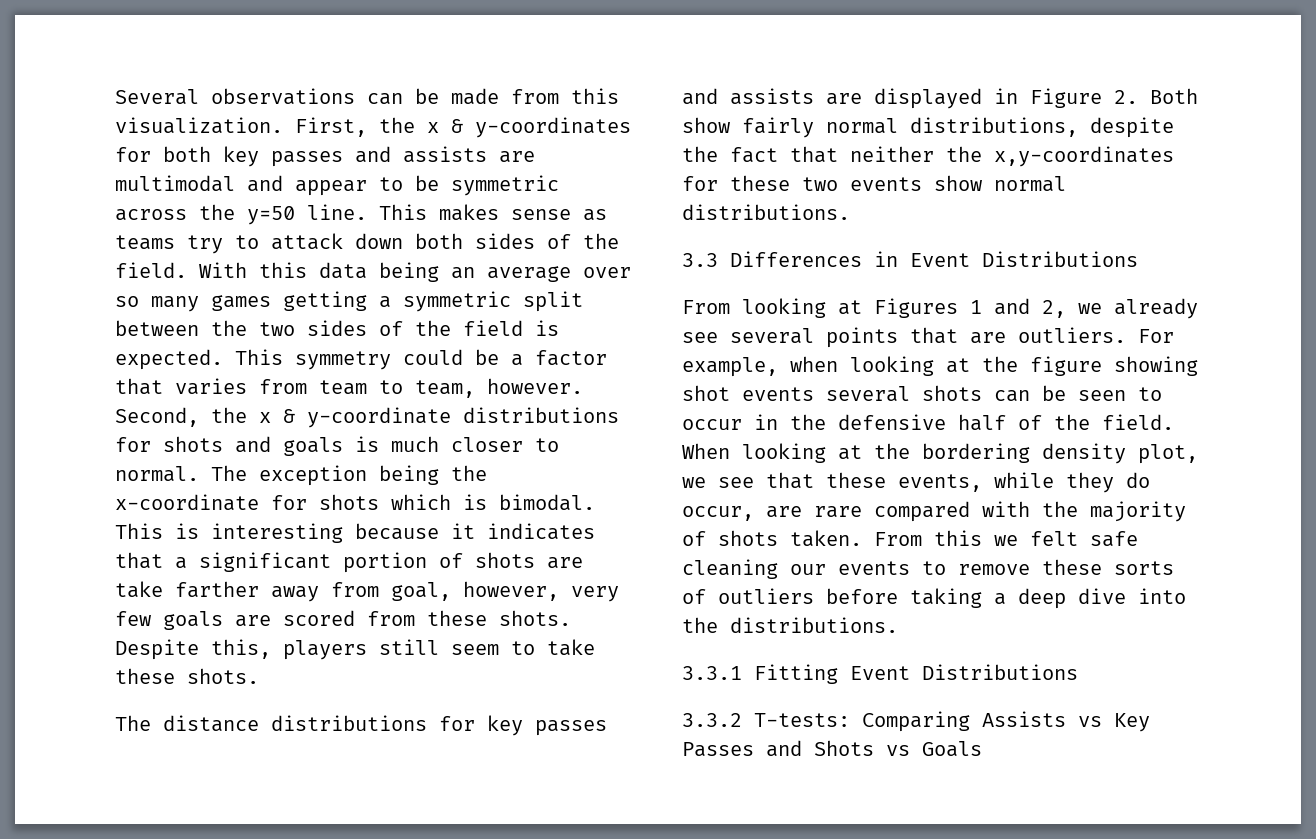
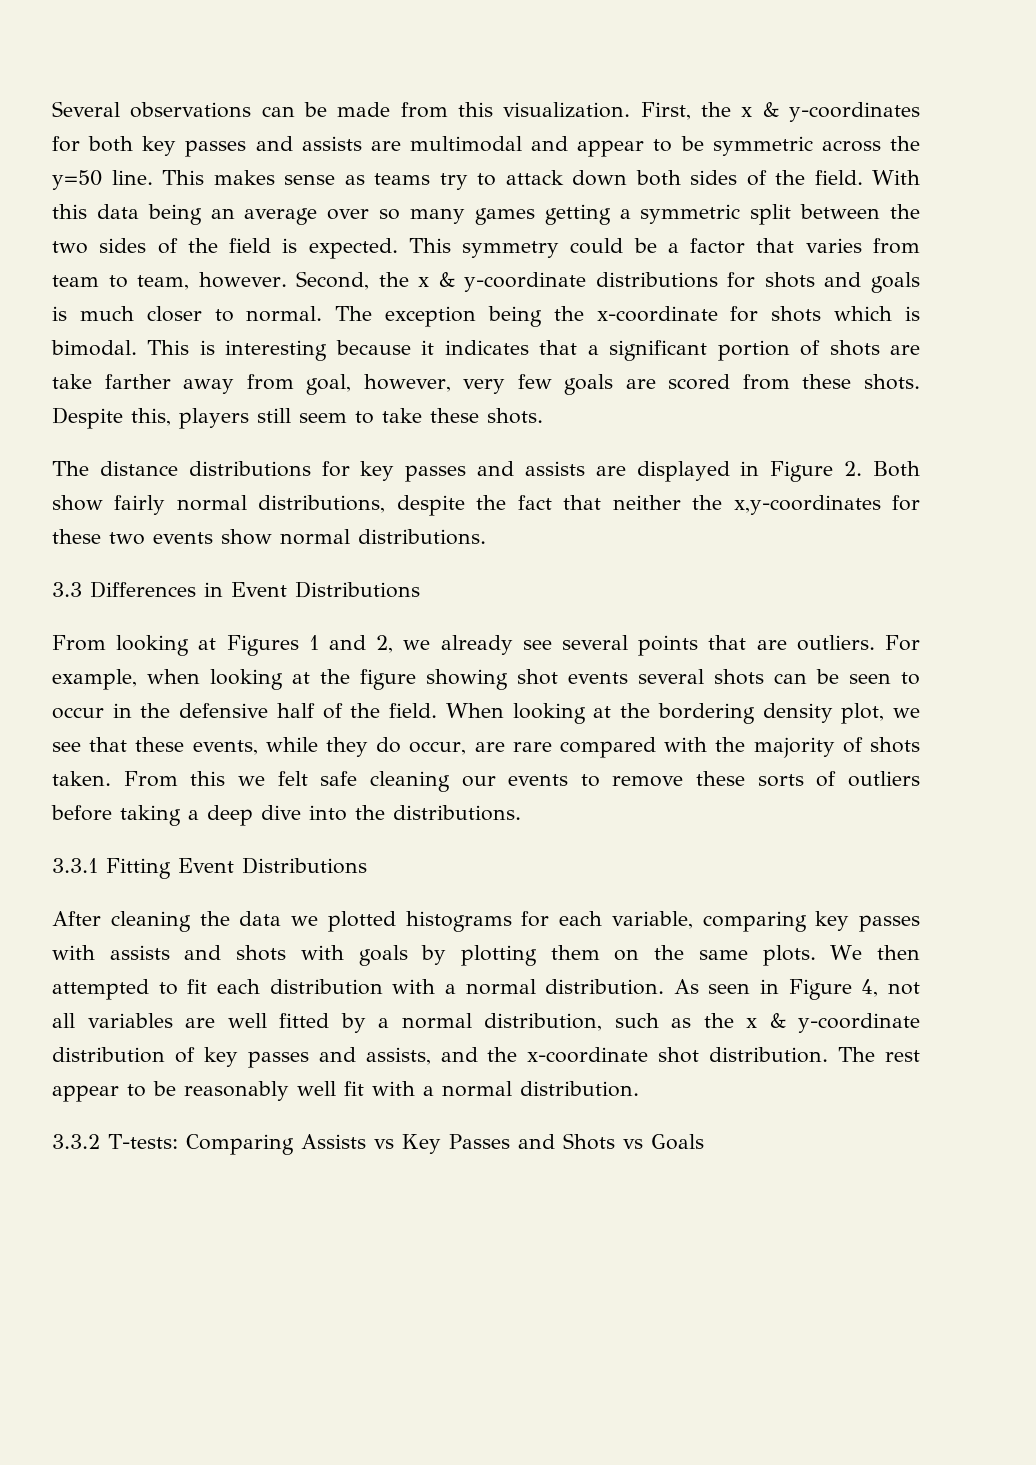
+ After cleaning the data we plotted histograms for each variable, comparing key passes with assists and shots with goals by plotting them on the same plots. We then attempted to fit each distribution with a normal distribution. As seen in Figure 4, not all variables are well fitted by a normal distribution, such as the x & y-coordinate distribution of key passes and assists, and the x-coordinate shot distribution. The rest appear to be reasonably well fit with a normal distribution.

